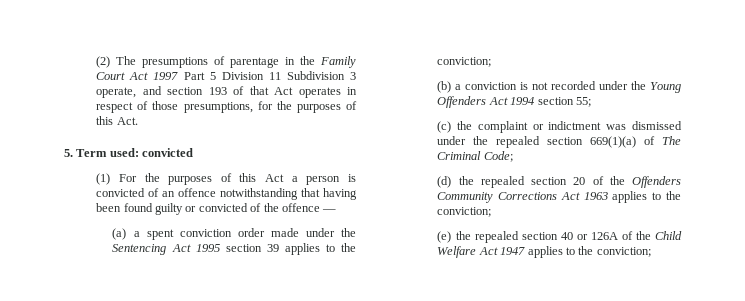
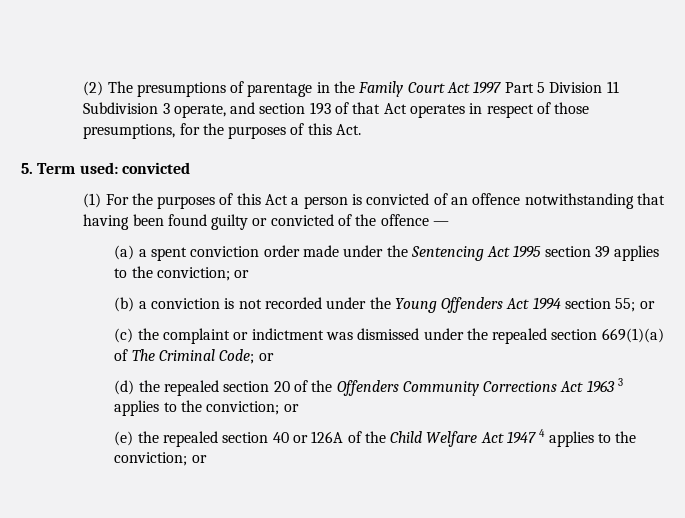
- (a) a spent conviction order made under the Sentencing Act 1995 section 39 applies to the conviction;
+ (a) a spent conviction order made under the Sentencing Act 1995 section 39 applies to the conviction; or
- (b) a conviction is not recorded under the Young Offenders Act 1994 section 55;
+ (b) a conviction is not recorded under the Young Offenders Act 1994 section 55; or
- (c) the complaint or indictment was dismissed under the repealed section 669(1)(a) of The Criminal Code;
+ (c) the complaint or indictment was dismissed under the repealed section 669(1)(a) of The Criminal Code; or
- (d) the repealed section 20 of the Offenders Community Corrections Act 1963 applies to the conviction;
+ (d) the repealed section 20 of the Offenders Community Corrections Act 1963 3 applies to the conviction; or
- (e) the repealed section 40 or 126A of the Child Welfare Act 1947 applies to the conviction;
+ (e) the repealed section 40 or 126A of the Child Welfare Act 1947 4 applies to the conviction; or

